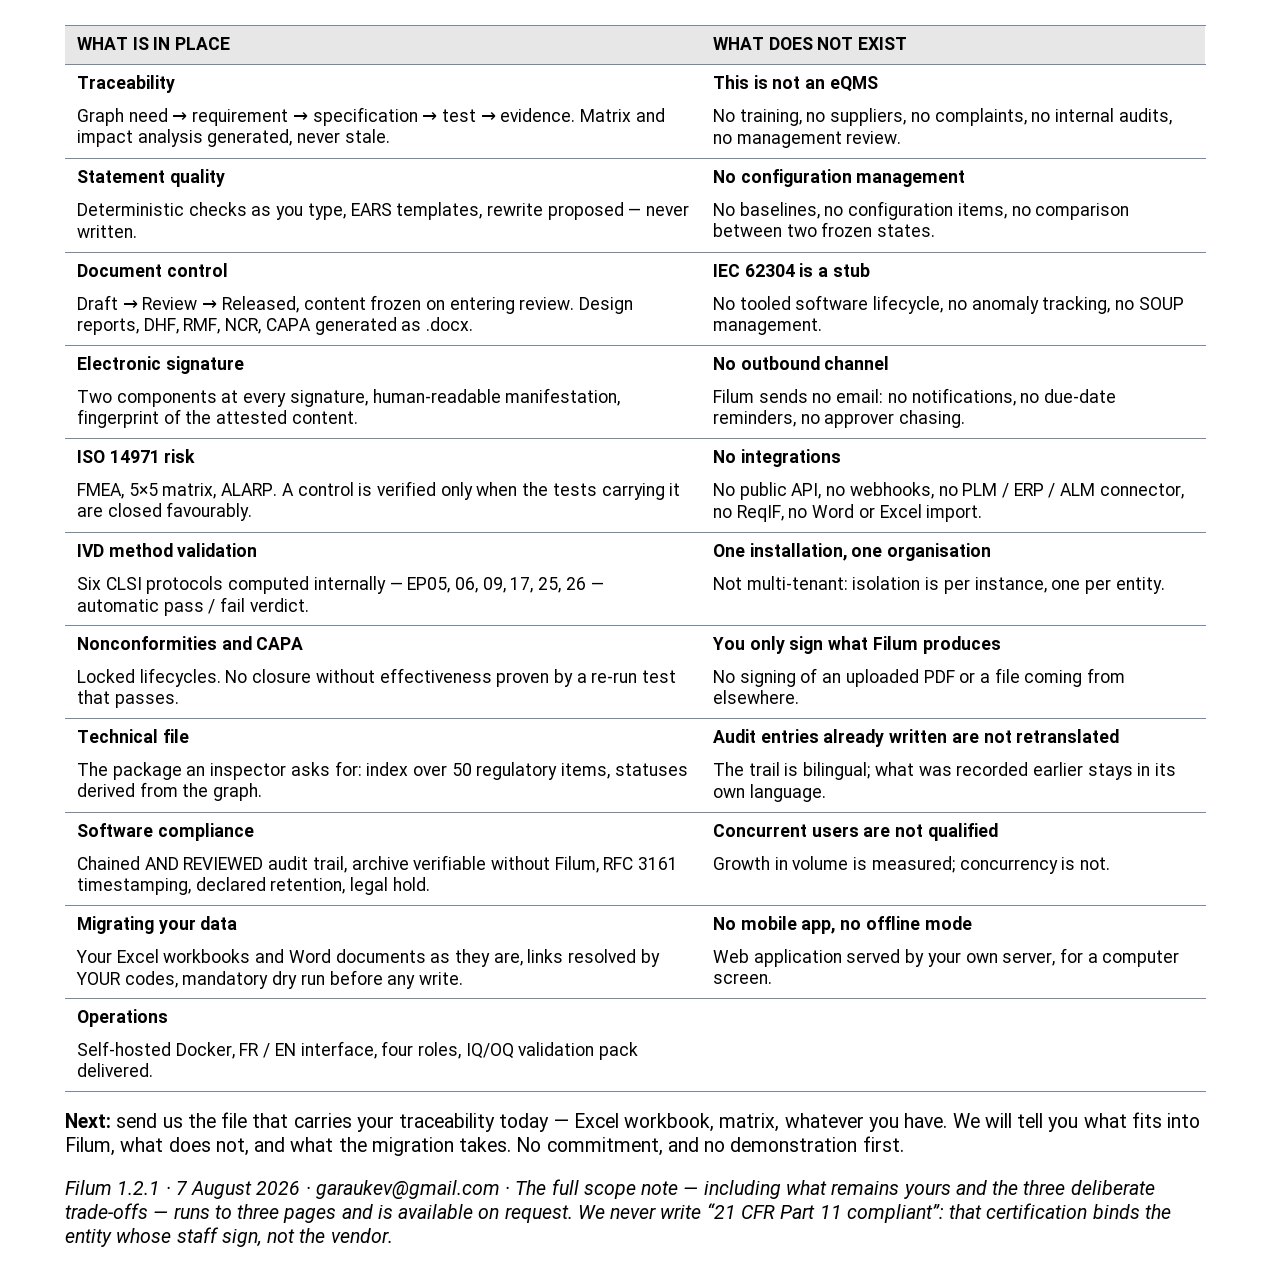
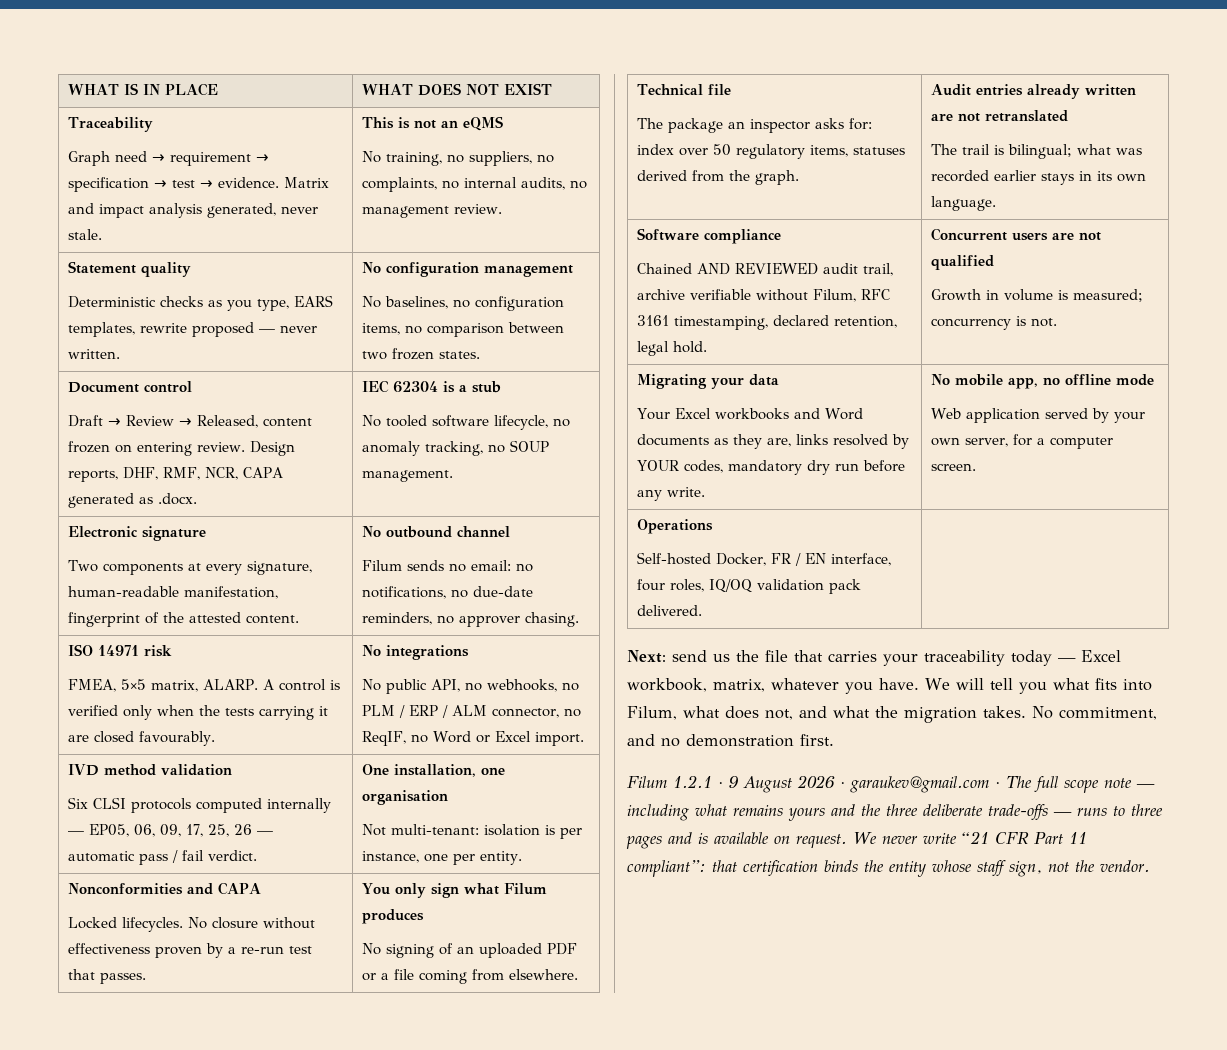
- Filum 1.2.1 · 7 August 2026 · garaukev@gmail.com · The full scope note — including what remains yours and the three deliberate trade-offs — runs to three pages and is available on request.
+ Filum 1.2.1 · 9 August 2026 · garaukev@gmail.com · The full scope note — including what remains yours and the three deliberate trade-offs — runs to three pages and is available on request.

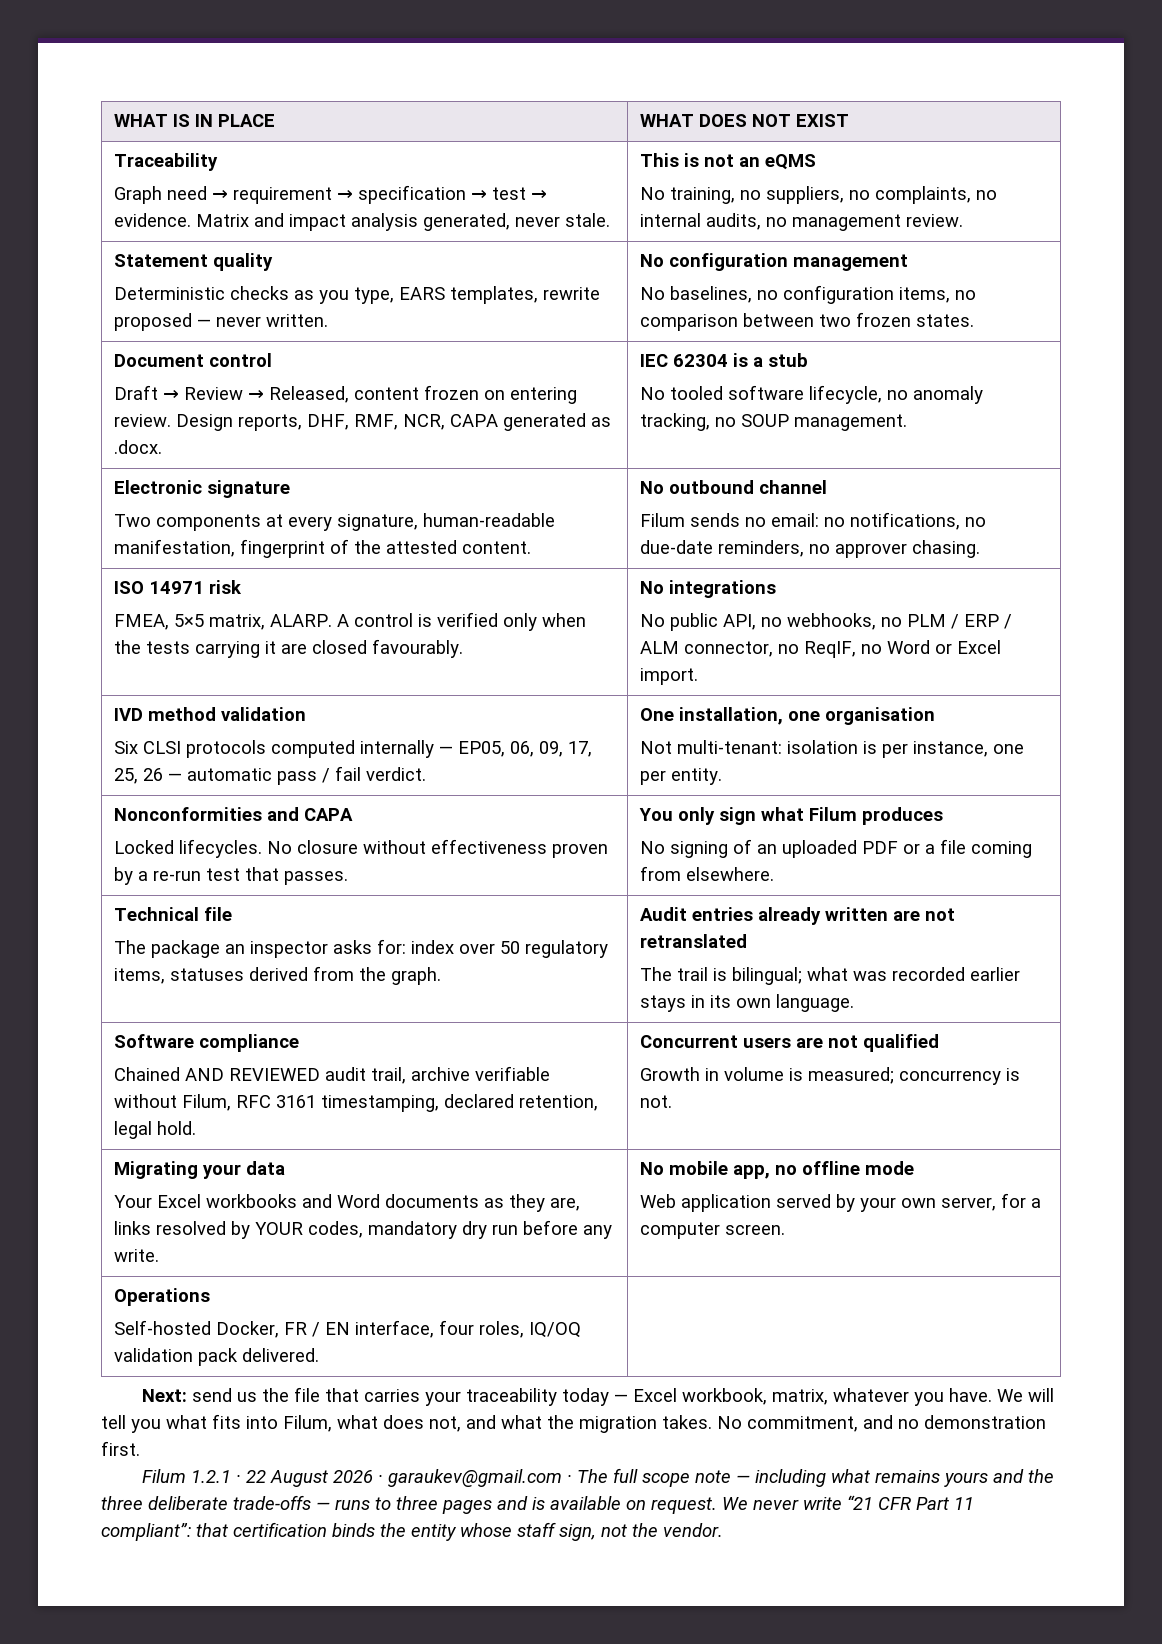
- Filum 1.2.1 · 9 August 2026 · garaukev@gmail.com · The full scope note — including what remains yours and the three deliberate trade-offs — runs to three pages and is available on request.
+ Filum 1.2.1 · 22 August 2026 · garaukev@gmail.com · The full scope note — including what remains yours and the three deliberate trade-offs — runs to three pages and is available on request.

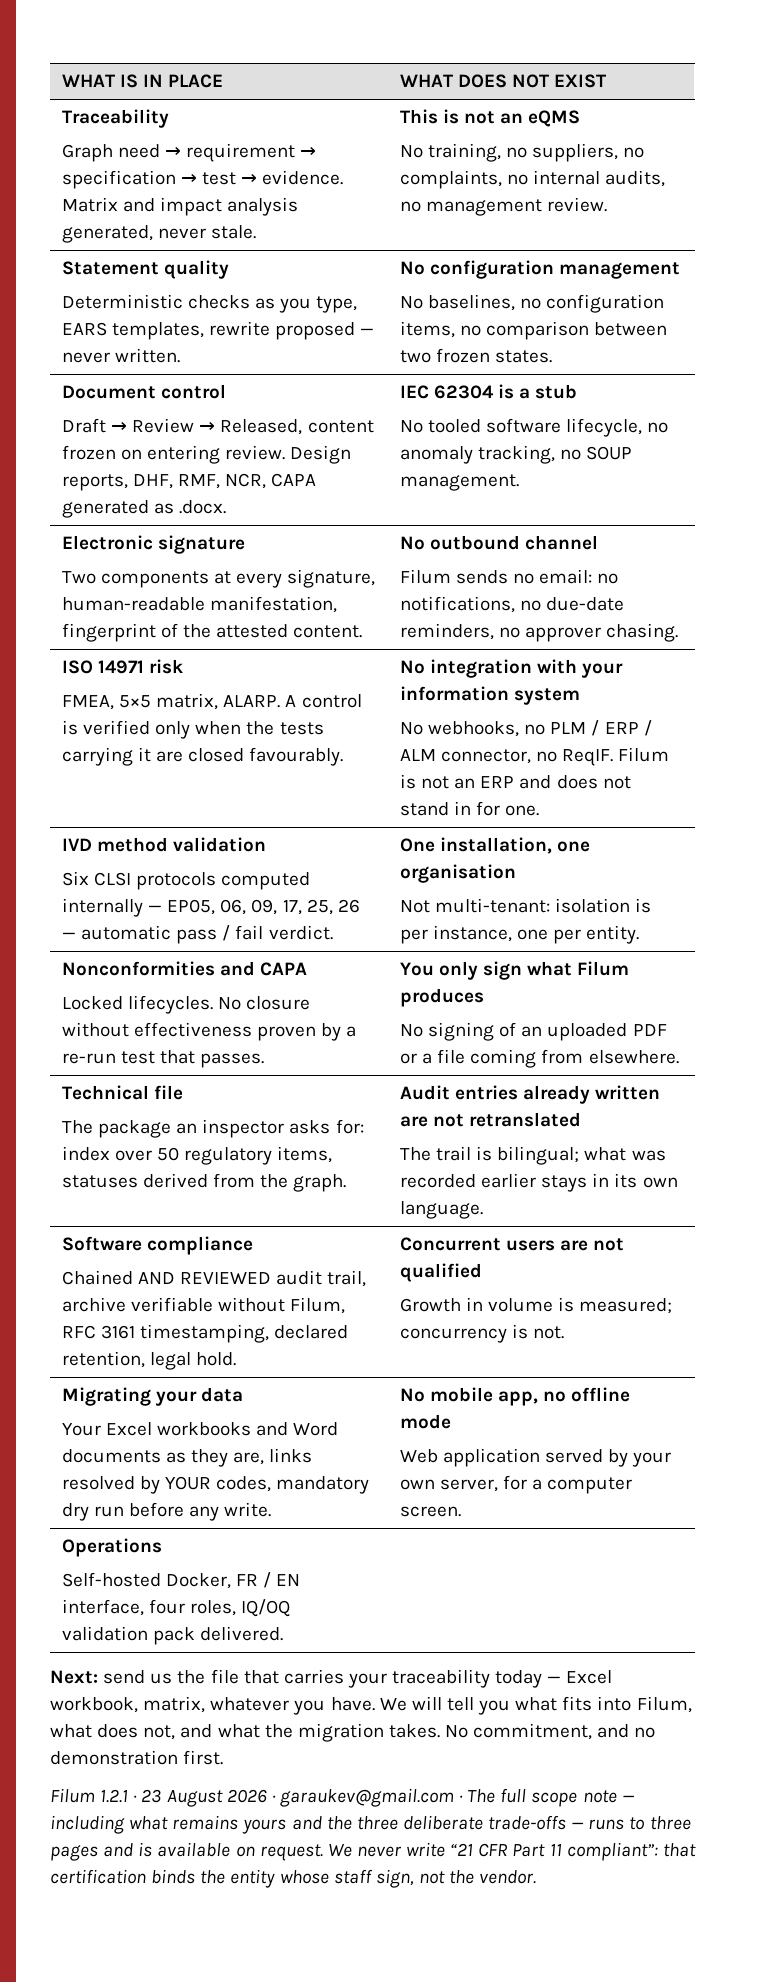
- No integrations
- No public API, no webhooks, no PLM / ERP / ALM connector, no ReqIF, no Word or Excel import.
+ No integration with your information system
+ No webhooks, no PLM / ERP / ALM connector, no ReqIF. Filum is not an ERP and does not stand in for one.
- Filum 1.2.1 · 22 August 2026 · garaukev@gmail.com · The full scope note — including what remains yours and the three deliberate trade-offs — runs to three pages and is available on request.
+ Filum 1.2.1 · 23 August 2026 · garaukev@gmail.com · The full scope note — including what remains yours and the three deliberate trade-offs — runs to three pages and is available on request.

